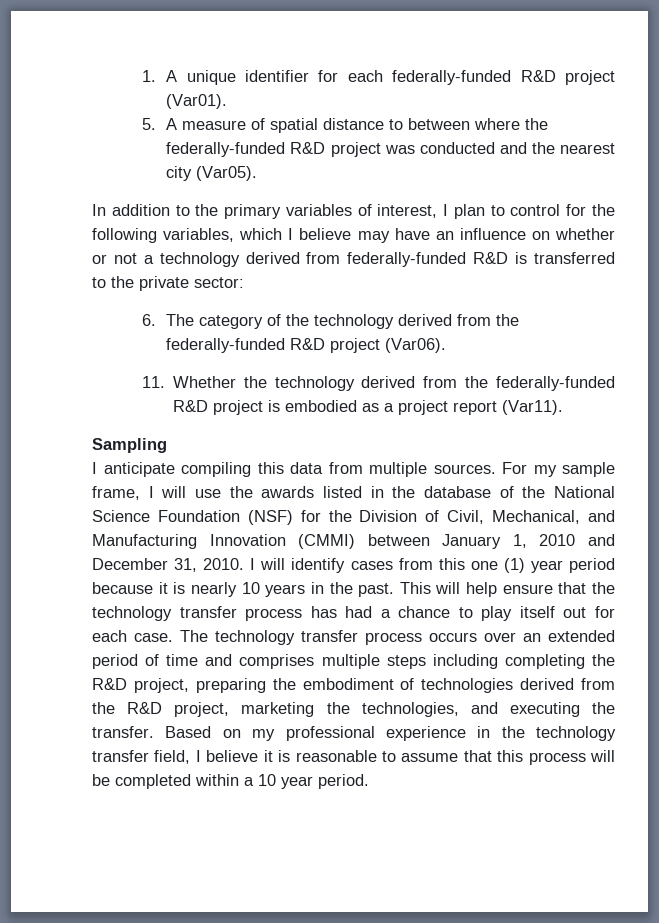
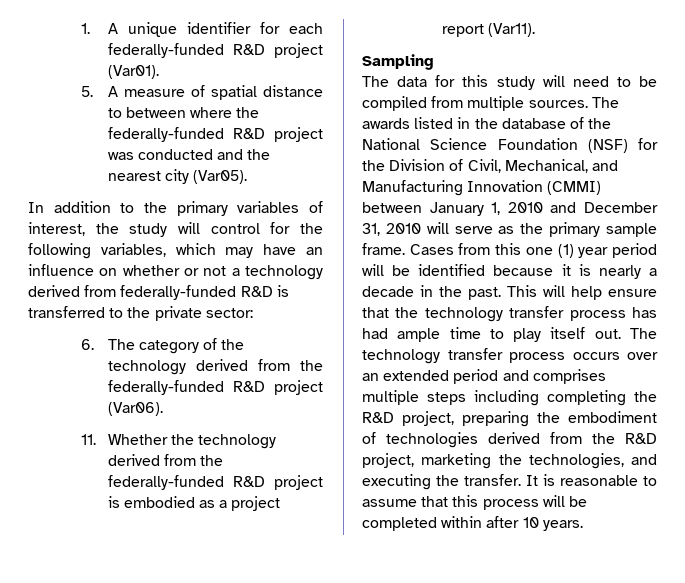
- In addition to the primary variables of interest, I plan to control for the following variables, which I believe may have an influence on whether or not a technology derived from federally-funded R&D is transferred to the private sector:
+ In addition to the primary variables of interest, the study will control for the following variables, which may have an influence on whether or not a technology derived from federally-funded R&D is transferred to the private sector:
- I anticipate compiling this data from multiple sources. For my sample frame, I will use the awards listed in the database of the National Science Foundation (NSF) for the Division of Civil, Mechanical, and Manufacturing Innovation (CMMI) between January 1, 2010 and December 31, 2010. I will identify cases from this one (1) year period because it is nearly 10 years in the past.
+ The data for this study will need to be compiled from multiple sources. The awards listed in the database of the National Science Foundation (NSF) for the Division of Civil, Mechanical, and Manufacturing Innovation (CMMI) between January 1, 2010 and December 31, 2010 will serve as the primary sample frame. Cases from this one (1) year period will be identified because it is nearly a decade in the past.
- This will help ensure that the technology transfer process has had a chance to play itself out for each case.
+ This will help ensure that the technology transfer process has had ample time to play itself out.
- The technology transfer process occurs over an extended period of time and comprises multiple steps including completing the R&D project, preparing the embodiment of technologies derived from the R&D project, marketing the technologies, and executing the transfer.
+ The technology transfer process occurs over an extended period and comprises multiple steps including completing the R&D project, preparing the embodiment of technologies derived from the R&D project, marketing the technologies, and executing the transfer.
- Based on my professional experience in the technology transfer field, I believe it is reasonable to assume that this process will be completed within a 10 year period.
+ It is reasonable to assume that this process will be completed within after 10 years.

